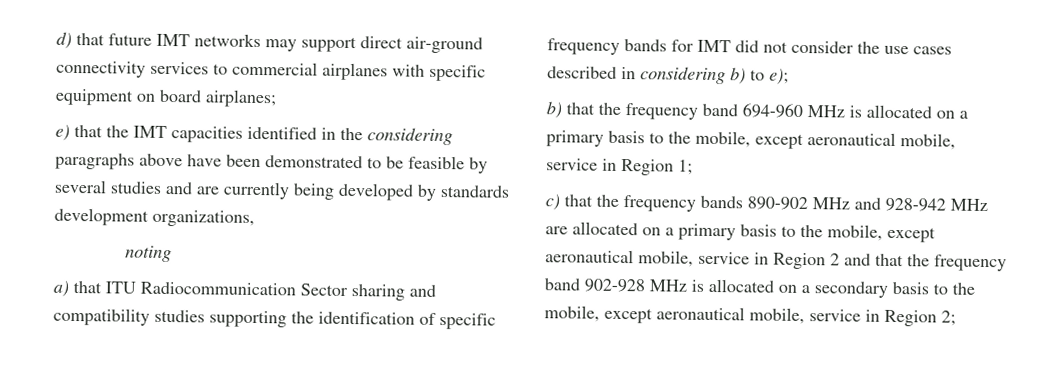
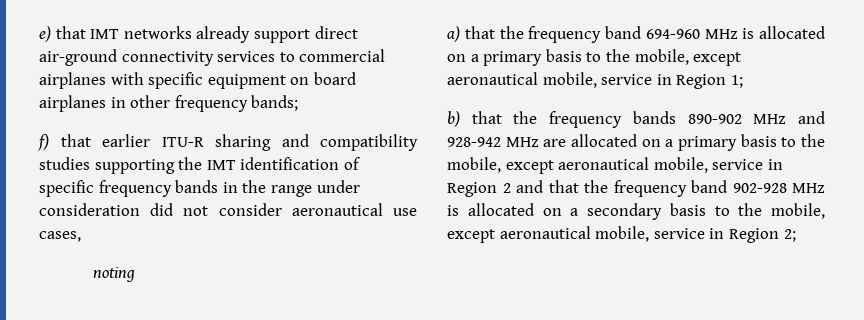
- d) that future IMT networks may support direct air-ground connectivity services to commercial airplanes with specific equipment on board airplanes;
- e) that the IMT capacities identified in the considering paragraphs above have been demonstrated to be feasible by several studies and are currently being developed by standards development organizations,
+ e) that IMT networks already support direct air-ground connectivity services to commercial airplanes with specific equipment on board airplanes in other frequency bands;
+ f) that earlier ITU-R sharing and compatibility studies supporting the IMT identification of specific frequency bands in the range under consideration did not consider aeronautical use cases,
  noting
- a) that ITU Radiocommunication Sector sharing and compatibility studies supporting the identification of specific frequency bands for IMT did not consider the use cases described in considering b) to e);
- b) that the frequency band 694-960 MHz is allocated on a primary basis to the mobile, except aeronautical mobile, service in Region 1;
+ a) that the frequency band 694-960 MHz is allocated on a primary basis to the mobile, except aeronautical mobile, service in Region 1;
- c) that the frequency bands 890-902 MHz and 928-942 MHz are allocated on a primary basis to the mobile, except aeronautical mobile, service in Region 2 and that the frequency band 902-928 MHz is allocated on a secondary basis to the mobile, except aeronautical mobile, service in Region 2;
+ b) that the frequency bands 890-902 MHz and 928-942 MHz are allocated on a primary basis to the mobile, except aeronautical mobile, service in Region 2 and that the frequency band 902-928 MHz is allocated on a secondary basis to the mobile, except aeronautical mobile, service in Region 2;

